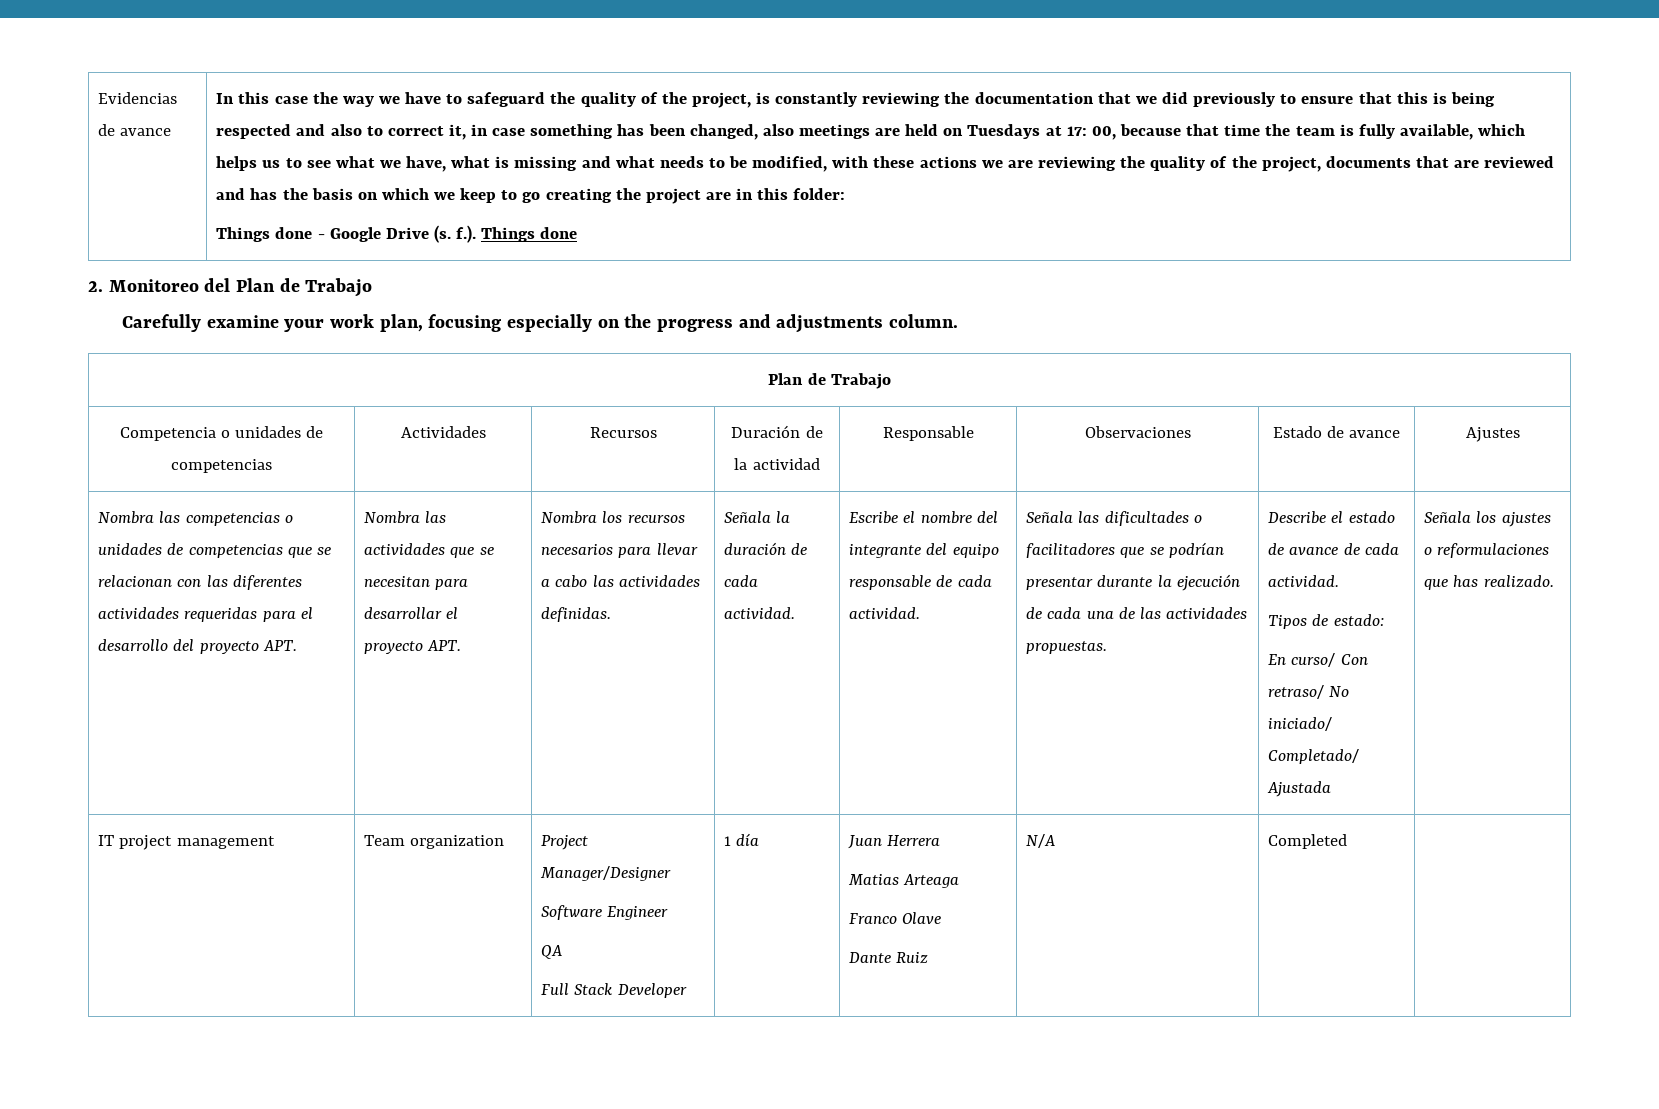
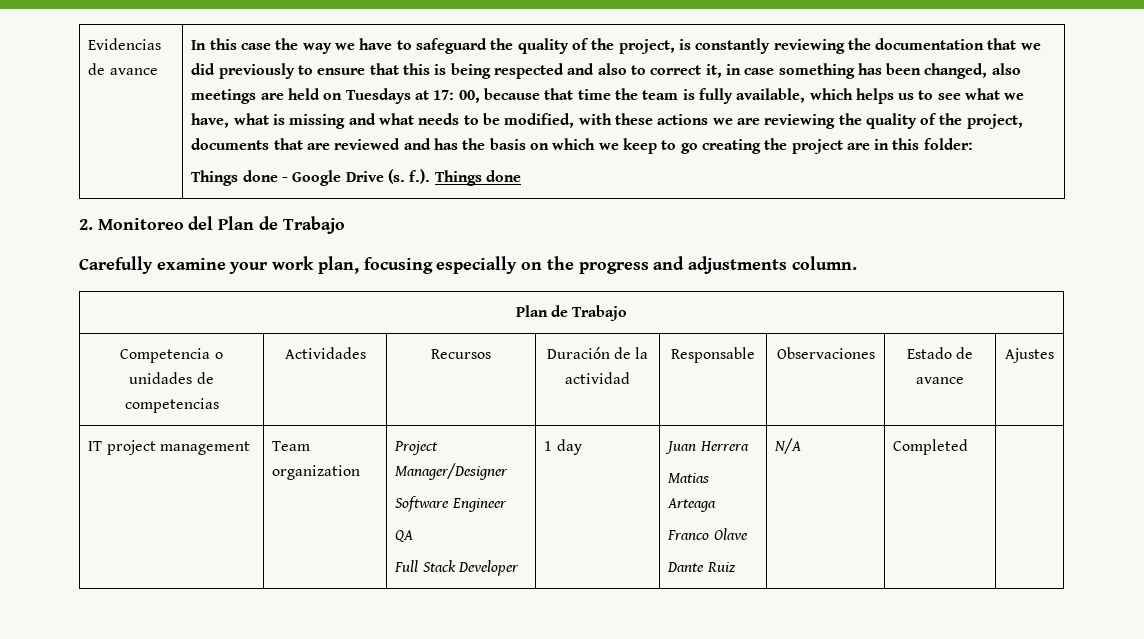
- Nombra las competencias o unidades de competencias que se relacionan con las diferentes actividades requeridas para el desarrollo del proyecto APT. | Nombra las actividades que se necesitan para desarrollar el proyecto APT. | Nombra los recursos necesarios para llevar a cabo las actividades definidas. | Señala la duración de cada actividad. | Escribe el nombre del integrante del equipo responsable de cada actividad. | Señala las dificultades o facilitadores que se podrían presentar durante la ejecución de cada una de las actividades propuestas. | Describe el estado de avance de cada actividad.
- Tipos de estado:
- En curso/ Con retraso/ No iniciado/ Completado/ Ajustada | Señala los ajustes o reformulaciones que has realizado.
  IT project management | Team organization | Project Manager/Designer
  Software Engineer
  QA
- Full Stack Developer | 1 día | Juan Herrera
+ Full Stack Developer | 1 day | Juan Herrera

